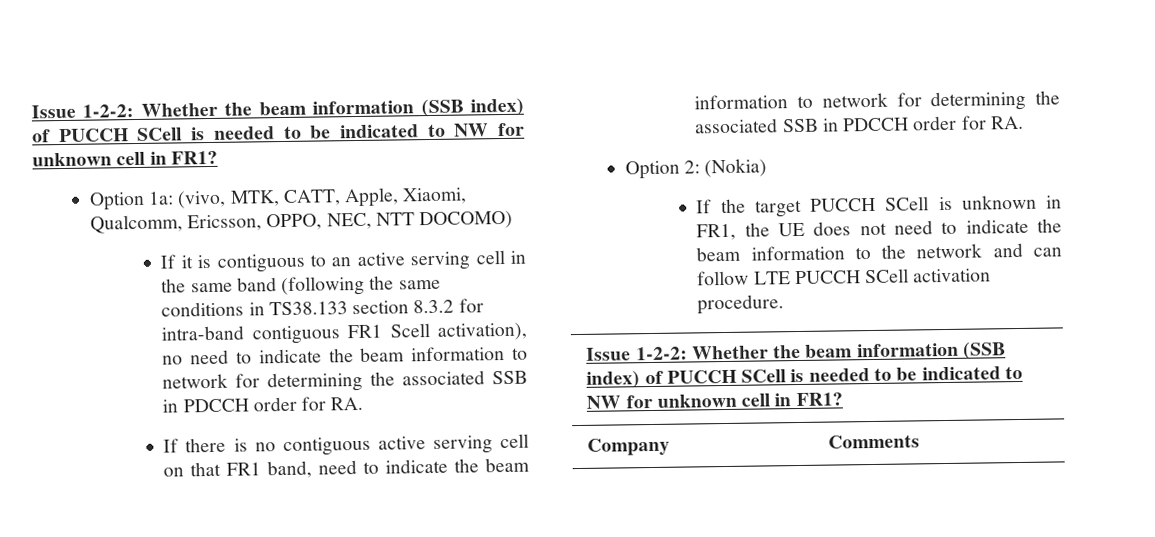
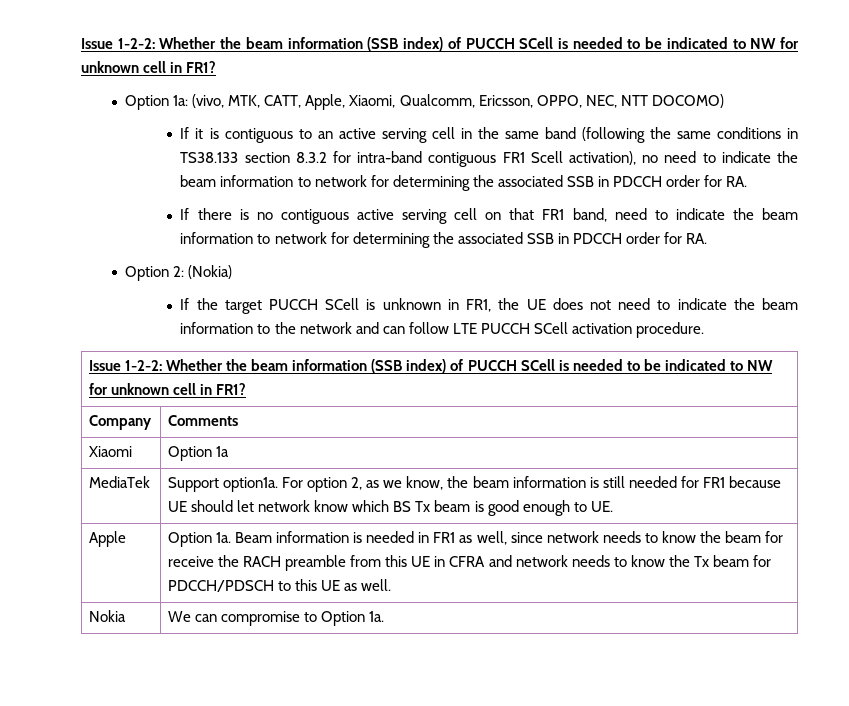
+ Xiaomi | Option 1a
+ MediaTek | Support option1a. For option 2, as we know, the beam information is still needed for FR1 because UE should let network know which BS Tx beam is good enough to UE.
+ Apple | Option 1a. Beam information is needed in FR1 as well, since network needs to know the beam for receive the RACH preamble from this UE in CFRA and network needs to know the Tx beam for PDCCH/PDSCH to this UE as well.
+ Nokia | We can compromise to Option 1a.

